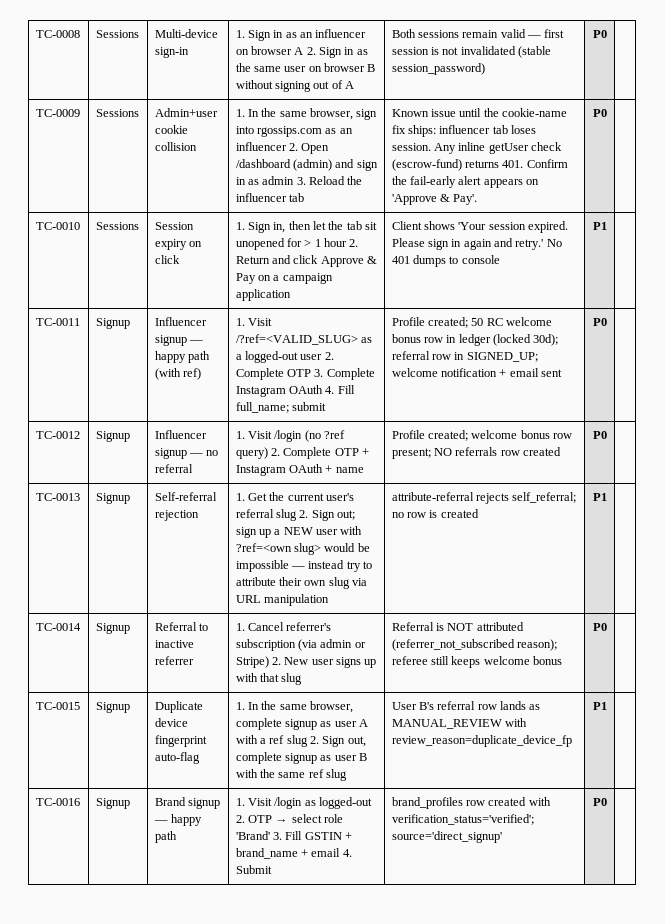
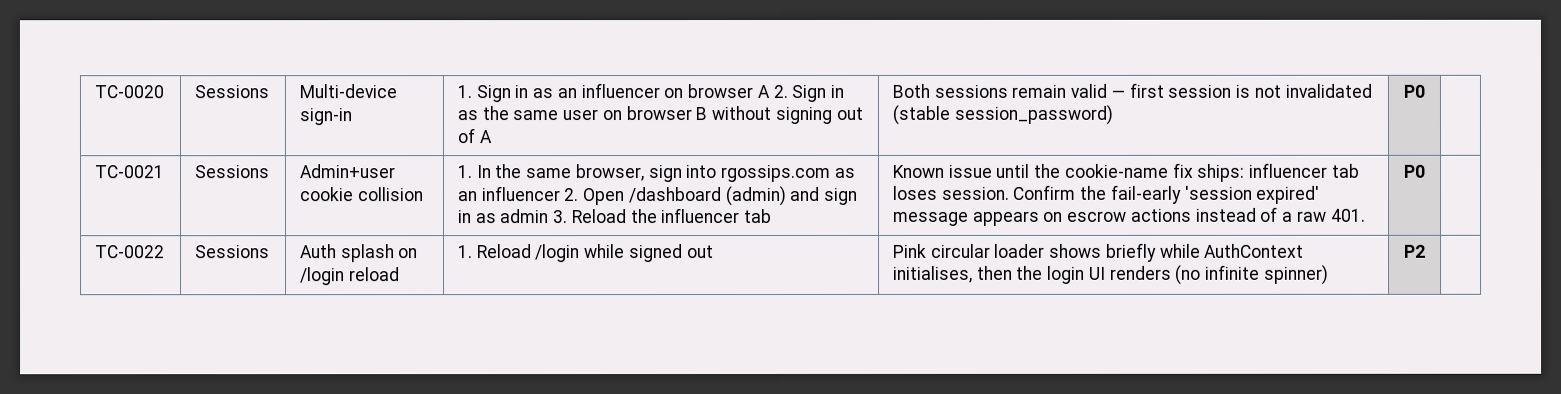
- TC-0008
+ TC-0020
- TC-0009
+ TC-0021
- Any inline getUser check (escrow-fund) returns 401. Confirm the fail-early alert appears on 'Approve & Pay'. | P0 |
- TC-0010 | Sessions | Session expiry on click | 1. Sign in, then let the tab sit unopened for > 1 hour 2. Return and click Approve & Pay on a campaign application | Client shows 'Your session expired. Please sign in again and retry.' No 401 dumps to console | P1 |
- TC-0011 | Signup | Influencer signup — happy path (with ref) | 1. Visit /?ref=<VALID_SLUG> as a logged-out user 2. Complete OTP 3. Complete Instagram OAuth 4. Fill full_name; submit | Profile created; 50 RC welcome bonus row in ledger (locked 30d); referral row in SIGNED_UP; welcome notification + email sent | P0 |
- TC-0012 | Signup | Influencer signup — no referral | 1. Visit /login (no ?ref query) 2. Complete OTP + Instagram OAuth + name | Profile created; welcome bonus row present; NO referrals row created | P0 |
- TC-0013 | Signup | Self-referral rejection | 1. Get the current user's referral slug 2. Sign out; sign up a NEW user with ?ref=<own slug> would be impossible — instead try to attribute their own slug via URL manipulation | attribute-referral rejects self_referral; no row is created | P1 |
- TC-0014 | Signup | Referral to inactive referrer | 1. Cancel referrer's subscription (via admin or Stripe) 2. New user signs up with that slug | Referral is NOT attributed (referrer_not_subscribed reason); referee still keeps welcome bonus | P0 |
- TC-0015 | Signup | Duplicate device fingerprint auto-flag | 1. In the same browser, complete signup as user A with a ref slug 2. Sign out, complete signup as user B with the same ref slug | User B's referral row lands as MANUAL_REVIEW with review_reason=duplicate_device_fp | P1 |
- TC-0016 | Signup | Brand signup — happy path | 1. Visit /login as logged-out 2. OTP → select role 'Brand' 3. Fill GSTIN + brand_name + email 4. Submit | brand_profiles row created with verification_status='verified'; source='direct_signup' | P0 |
+ Confirm the fail-early 'session expired' message appears on escrow actions instead of a raw 401. | P0 |
+ TC-0022 | Sessions | Auth splash on /login reload | 1. Reload /login while signed out | Pink circular loader shows briefly while AuthContext initialises, then the login UI renders (no infinite spinner) | P2 |

